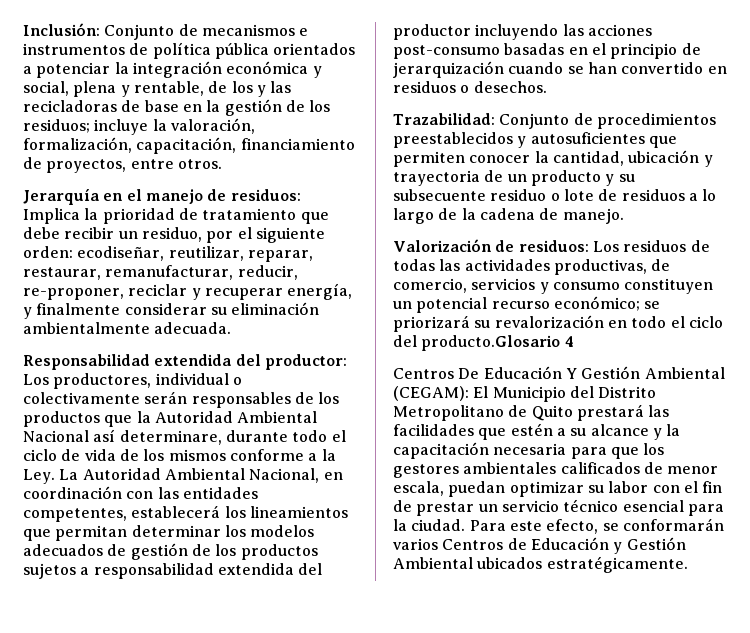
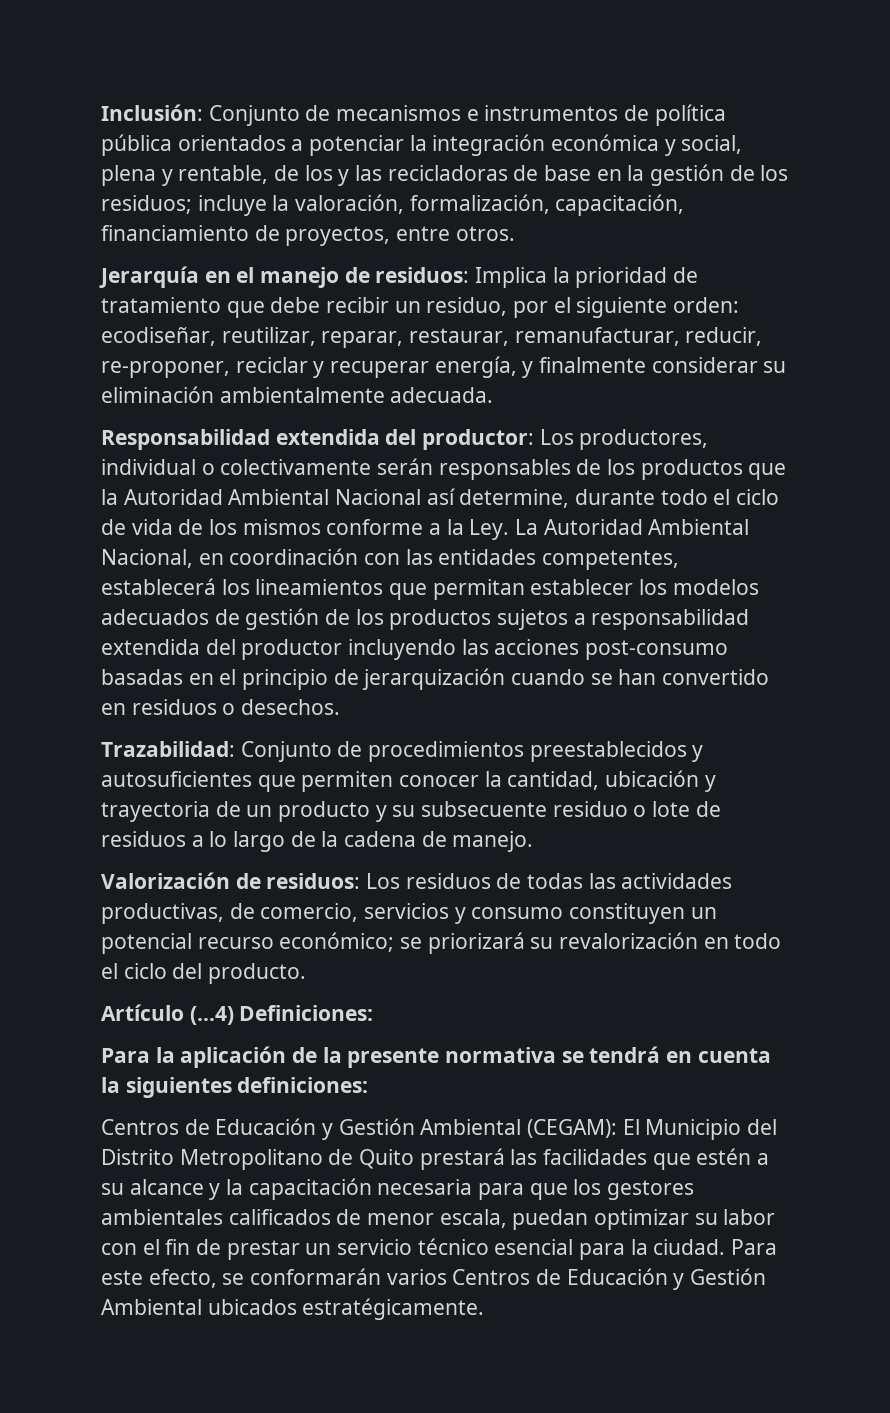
- Los productores, individual o colectivamente serán responsables de los productos que la Autoridad Ambiental Nacional así determinare, durante todo el ciclo de vida de los mismos conforme a la Ley. La Autoridad Ambiental Nacional, en coordinación con las entidades competentes, establecerá los lineamientos que permitan determinar los modelos adecuados de gestión de los productos sujetos a responsabilidad extendida del productor incluyendo las acciones post-consumo basadas en el principio de jerarquización cuando se han convertido en residuos o desechos.
+ Los productores, individual o colectivamente serán responsables de los productos que la Autoridad Ambiental Nacional así determine, durante todo el ciclo de vida de los mismos conforme a la Ley. La Autoridad Ambiental Nacional, en coordinación con las entidades competentes, establecerá los lineamientos que permitan establecer los modelos adecuados de gestión de los productos sujetos a responsabilidad extendida del productor incluyendo las acciones post-consumo basadas en el principio de jerarquización cuando se han convertido en residuos o desechos.
- se priorizará su revalorización en todo el ciclo del producto.Glosario 4
- Centros De Educación Y Gestión Ambiental (CEGAM):
+ se priorizará su revalorización en todo el ciclo del producto.
+ Artículo (…4) Definiciones:
+ Para la aplicación de la presente normativa se tendrá en cuenta la siguientes definiciones:
+ Centros de Educación y Gestión Ambiental (CEGAM):

